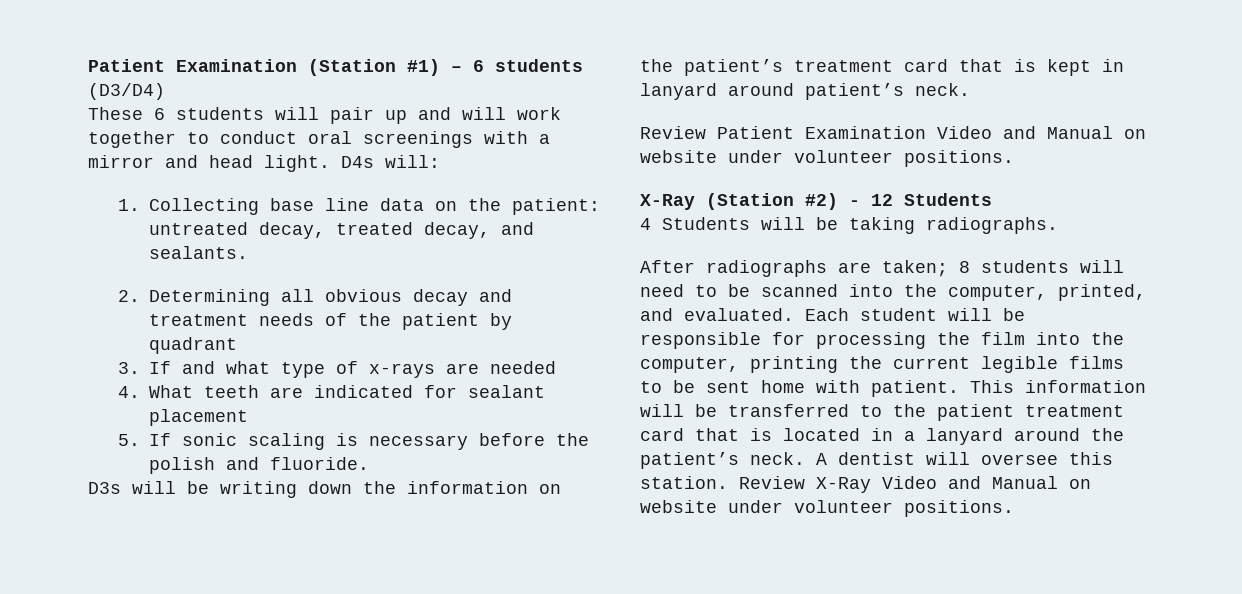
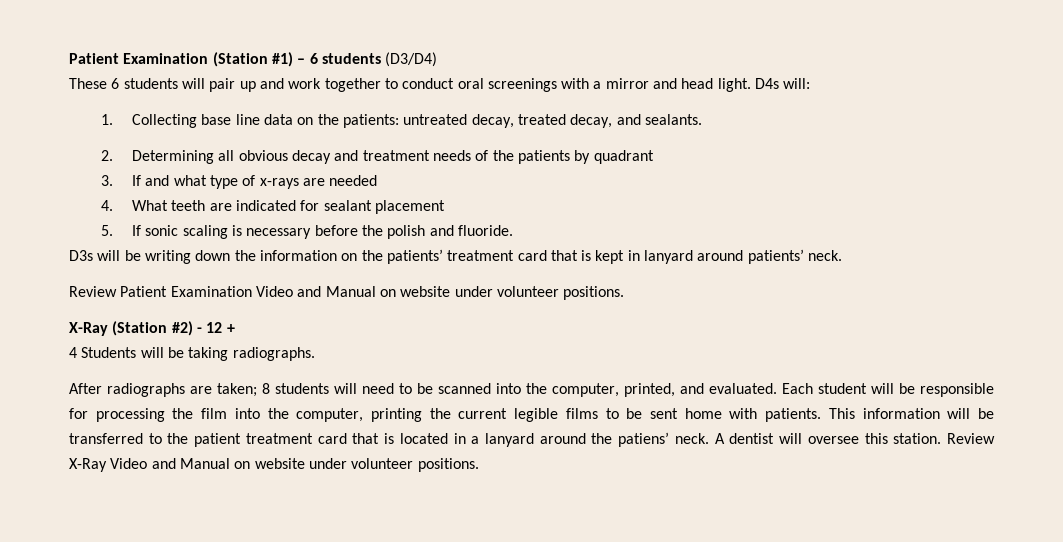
- These 6 students will pair up and will work together to conduct oral screenings with a mirror and head light.
+ These 6 students will pair up and work together to conduct oral screenings with a mirror and head light.
- 1. Collecting base line data on the patient: untreated decay, treated decay, and sealants.
+ 1. Collecting base line data on the patients: untreated decay, treated decay, and sealants.
- 2. Determining all obvious decay and treatment needs of the patient by quadrant
+ 2. Determining all obvious decay and treatment needs of the patients by quadrant
- D3s will be writing down the information on the patient’s treatment card that is kept in lanyard around patient’s neck.
+ D3s will be writing down the information on the patients’ treatment card that is kept in lanyard around patients’ neck.
- X-Ray (Station #2) - 12 Students
+ X-Ray (Station #2) - 12 +
- Each student will be responsible for processing the film into the computer, printing the current legible films to be sent home with patient.
+ Each student will be responsible for processing the film into the computer, printing the current legible films to be sent home with patients.
- This information will be transferred to the patient treatment card that is located in a lanyard around the patient’s neck.
+ This information will be transferred to the patient treatment card that is located in a lanyard around the patiens’ neck.

